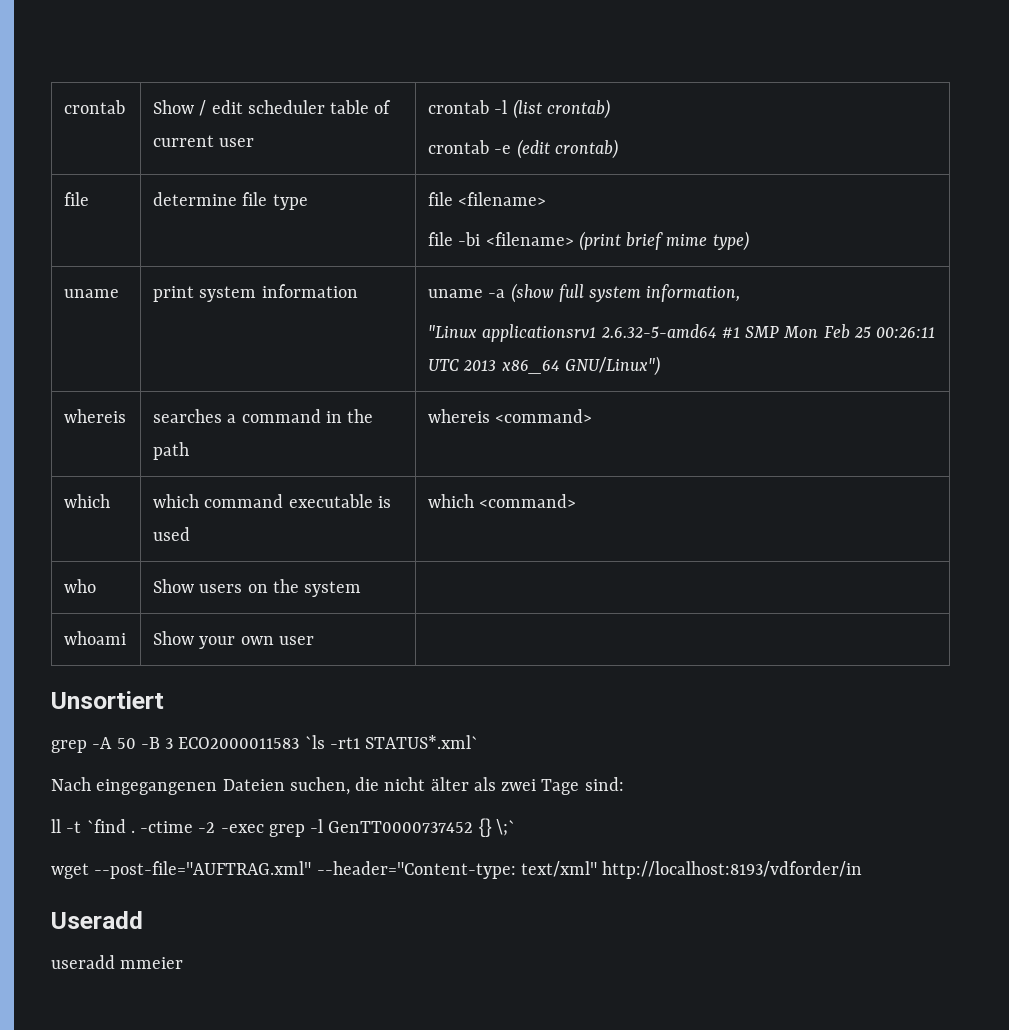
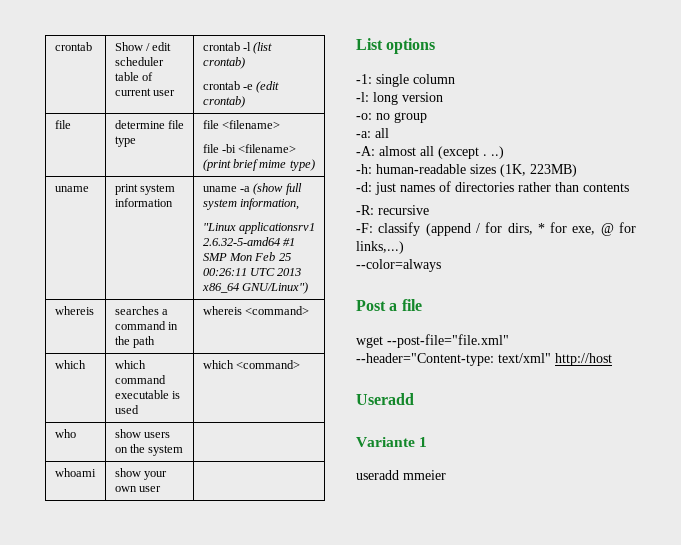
- who | Show users on the system |
+ who | show users on the system |
- whoami | Show your own user |
+ whoami | show your own user |
- Unsortiert
- grep -A 50 -B 3 ECO2000011583 `ls -rt1 STATUS*.xml`
- Nach eingegangenen Dateien suchen, die nicht älter als zwei Tage sind:
- ll -t `find . -ctime -2 -exec grep -l GenTT0000737452 {} \;`
+ List options
+ -1: single column
+ -l: long version
+ -o: no group
+ -a: all
+ -A: almost all (except . ..)
+ -h: human-readable sizes (1K, 223MB)
+ -d: just names of directories rather than contents
+ -R: recursive
+ -F: classify (append / for dirs, * for exe, @ for links,...)
+ --color=always
+ Post a file
- wget --post-file="AUFTRAG.xml" --header="Content-type: text/xml" http://localhost:8193/vdforder/in
+ wget --post-file="file.xml" --header="Content-type: text/xml" http://host
+ Variante 1

